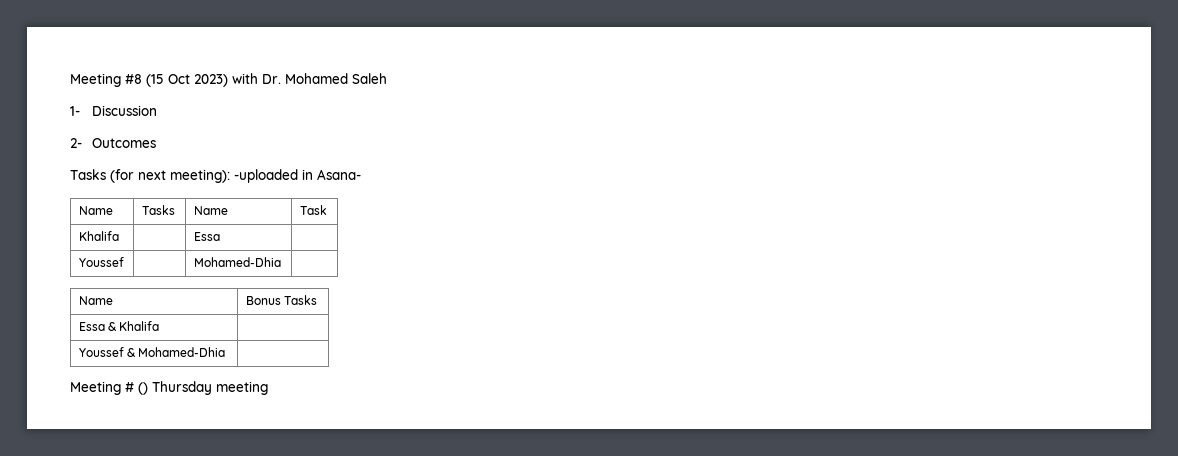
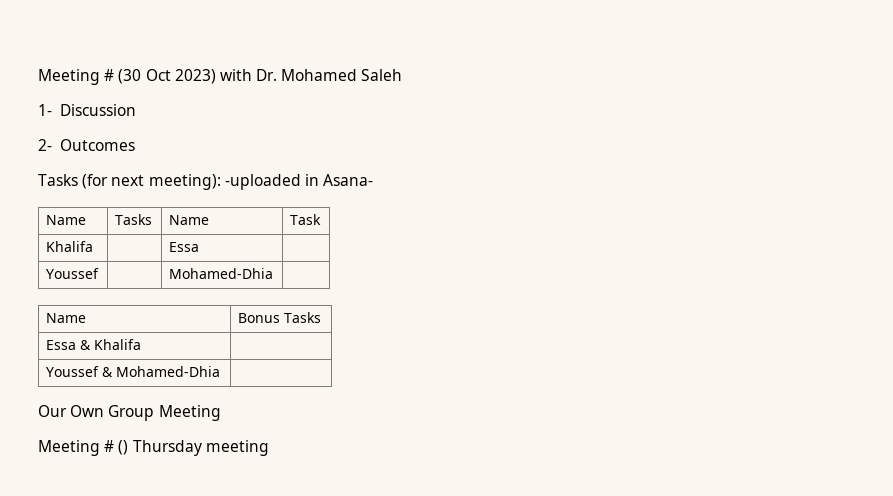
- Meeting #8 (15 Oct 2023) with Dr. Mohamed Saleh
+ Meeting # (30 Oct 2023) with Dr. Mohamed Saleh
+ Our Own Group Meeting

